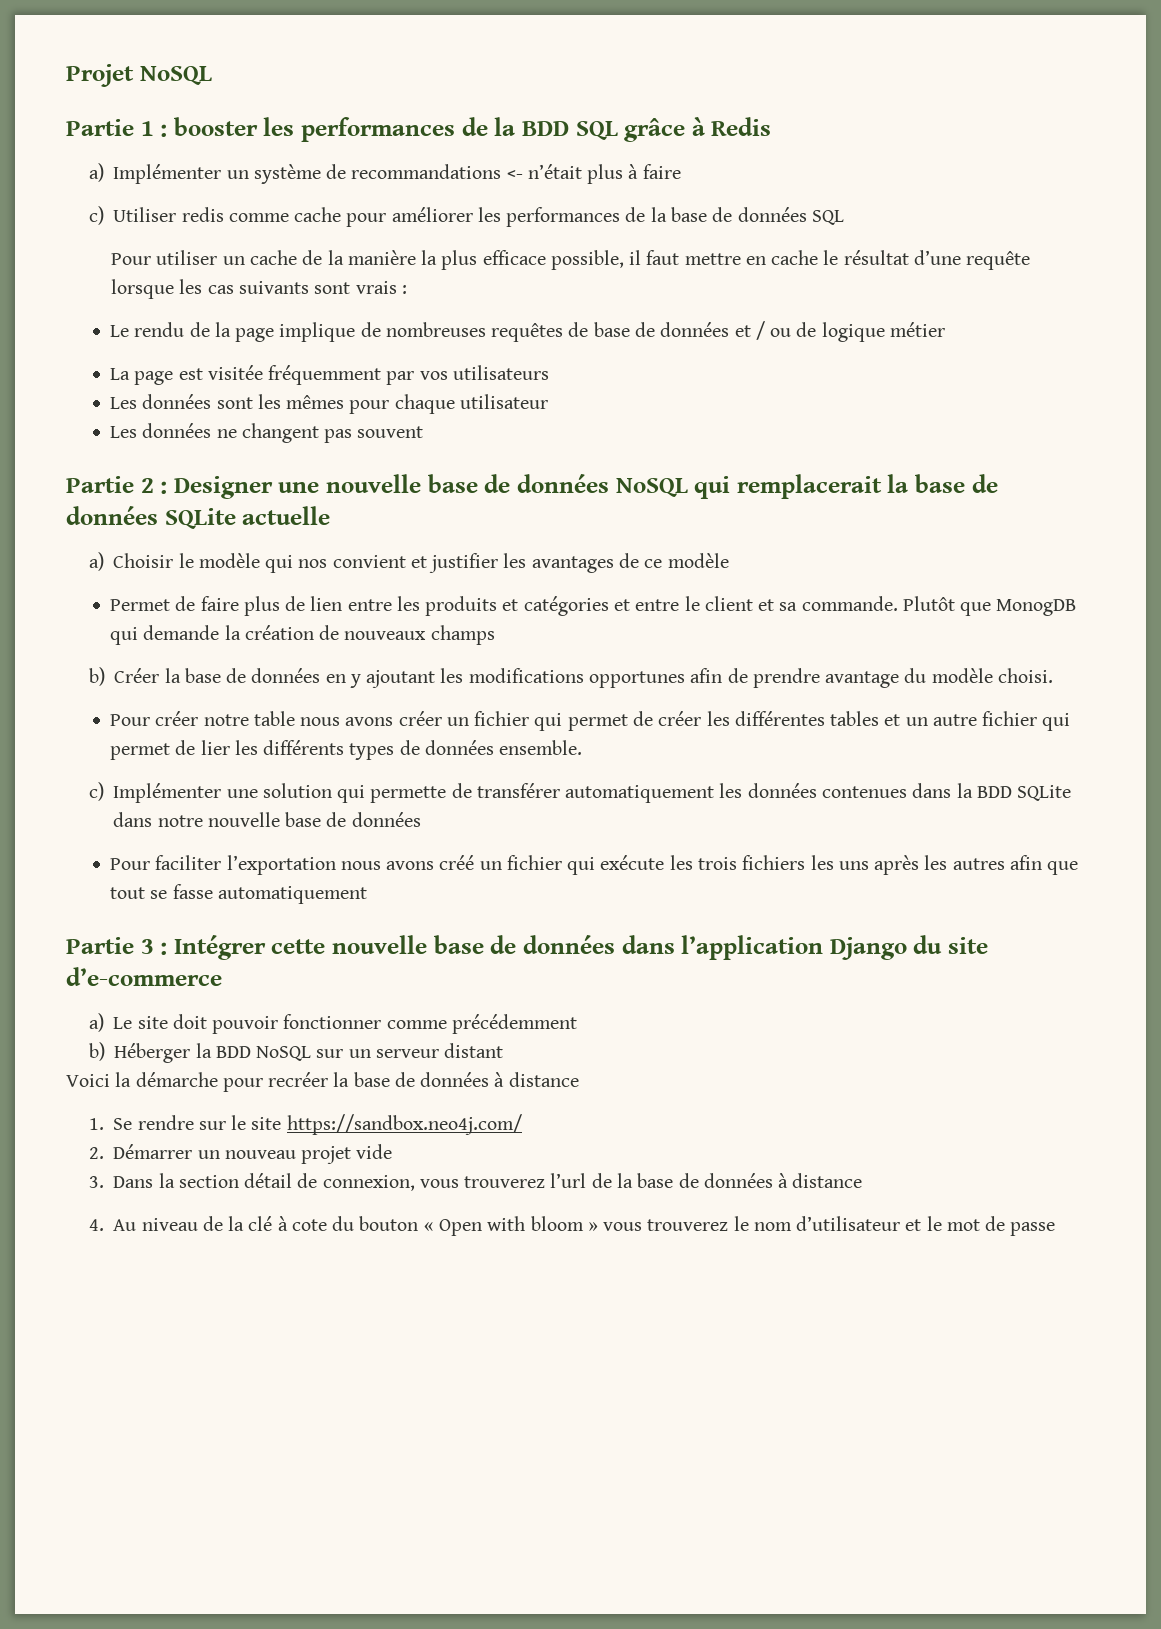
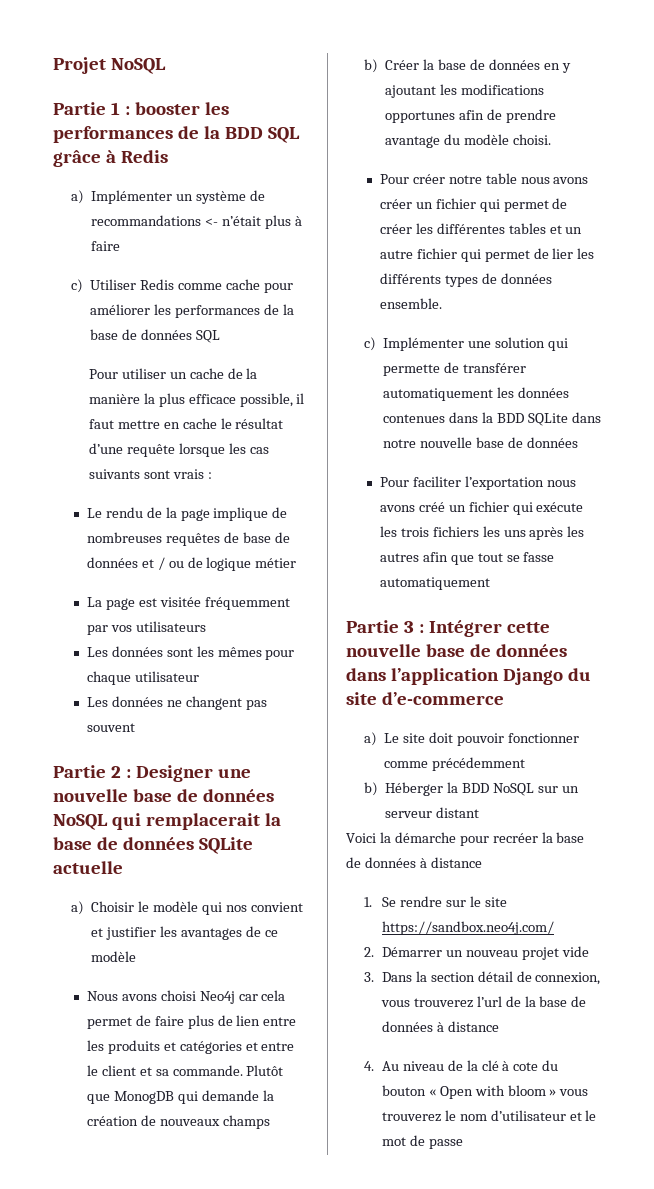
- c) Utiliser redis comme cache pour améliorer les performances de la base de données SQL
+ c) Utiliser Redis comme cache pour améliorer les performances de la base de données SQL
- Permet de faire plus de lien entre les produits et catégories et entre le client et sa commande.
+ Nous avons choisi Neo4j car cela permet de faire plus de lien entre les produits et catégories et entre le client et sa commande.

